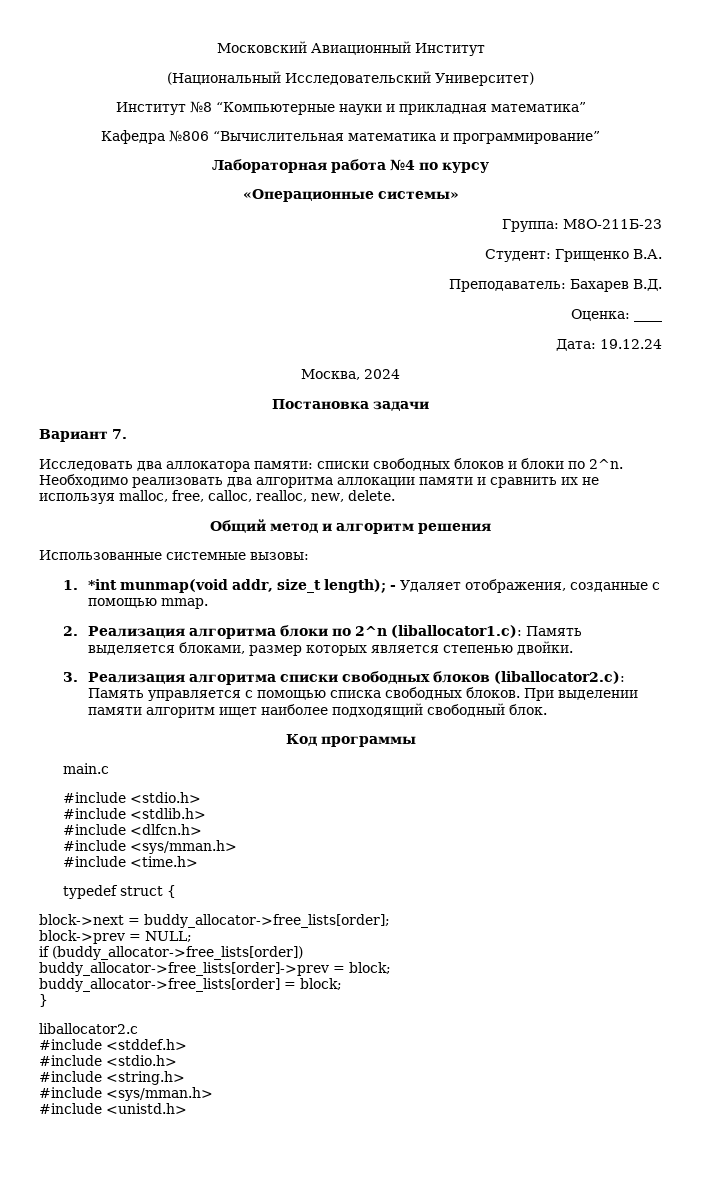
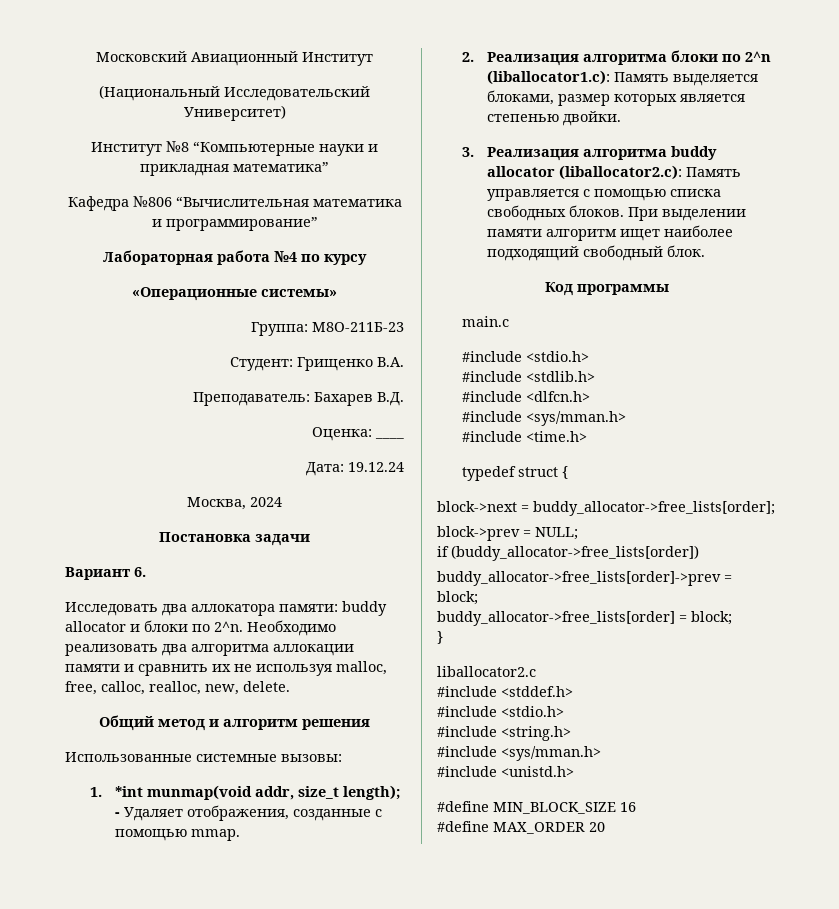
- Вариант 7.
+ Вариант 6.
- Исследовать два аллокатора памяти: cписки свободных блоков и блоки по 2^n.
+ Исследовать два аллокатора памяти: buddy allocator и блоки по 2^n.
- 3. Реализация алгоритма cписки свободных блоков (liballocator2.c): Память управляется с помощью списка свободных блоков.
+ 3. Реализация алгоритма buddy allocator (liballocator2.c): Память управляется с помощью списка свободных блоков.
+ #define MIN_BLOCK_SIZE 16
+ #define MAX_ORDER 20

